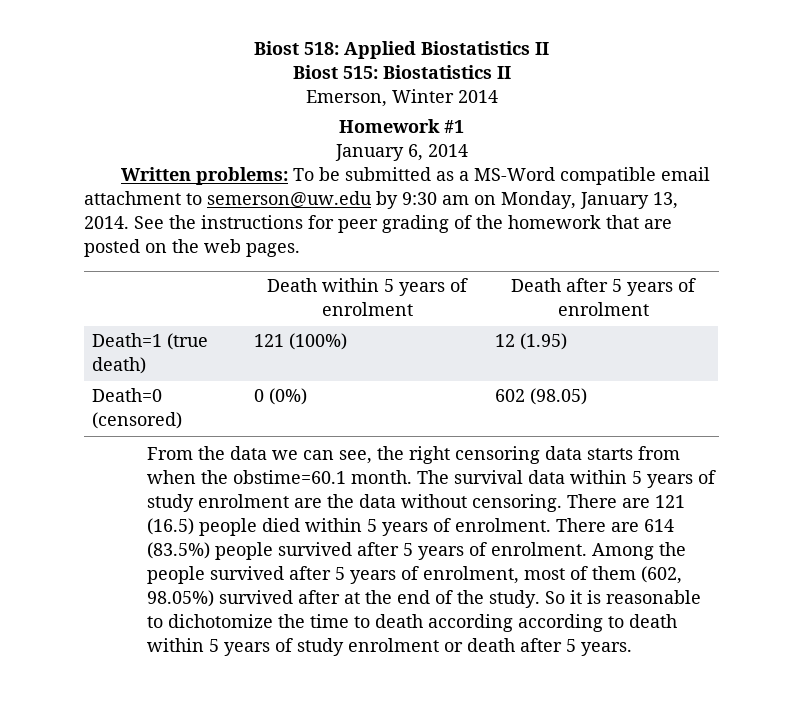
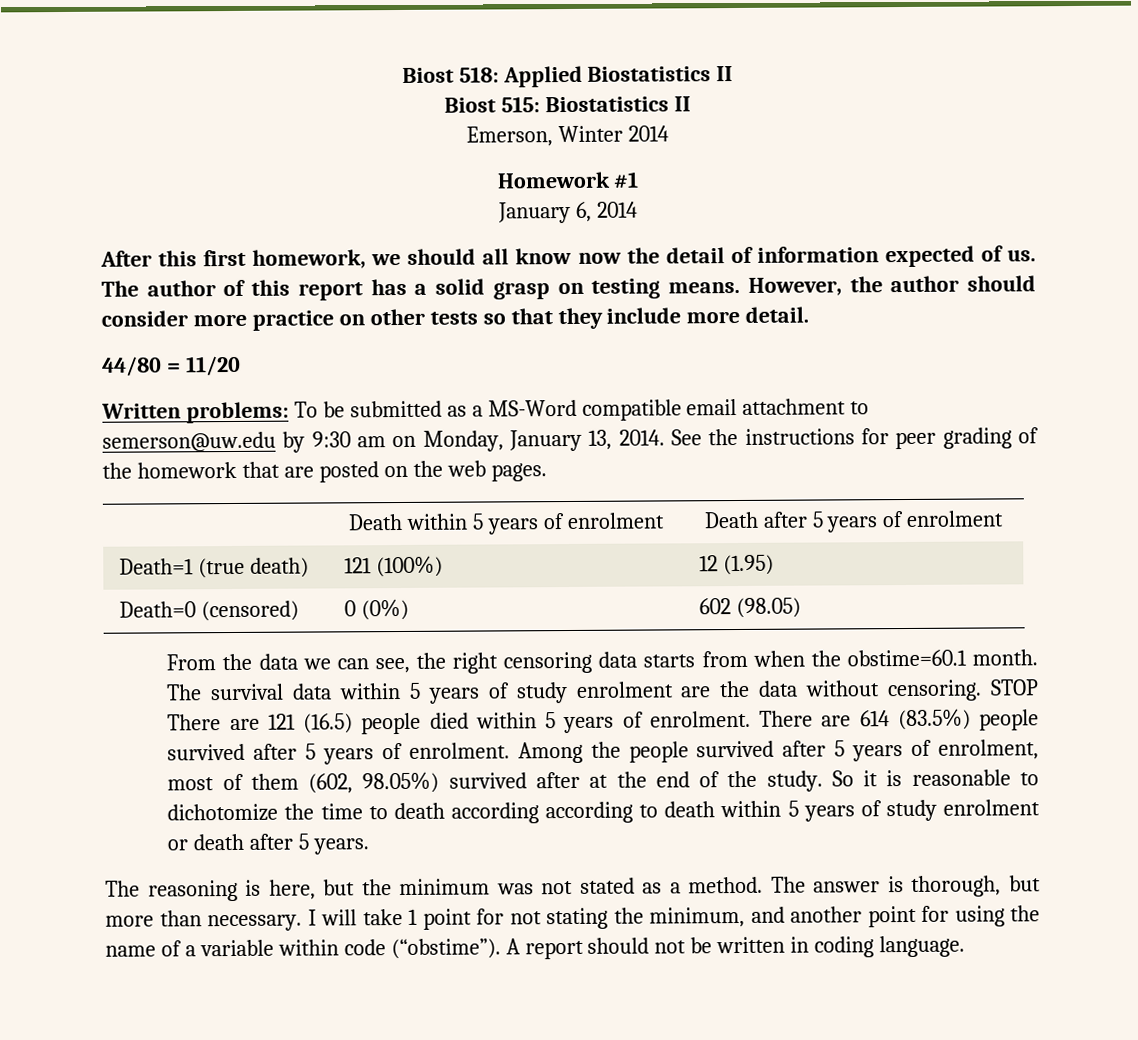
+ After this first homework, we should all know now the detail of information expected of us. The author of this report has a solid grasp on testing means. However, the author should consider more practice on other tests so that they include more detail.
+ 44/80 = 11/20
- There are 121 (16.5) people died within 5 years of enrolment.
+ STOP There are 121 (16.5) people died within 5 years of enrolment.
+ The reasoning is here, but the minimum was not stated as a method. The answer is thorough, but more than necessary. I will take 1 point for not stating the minimum, and another point for using the name of a variable within code (“obstime”). A report should not be written in coding language.

